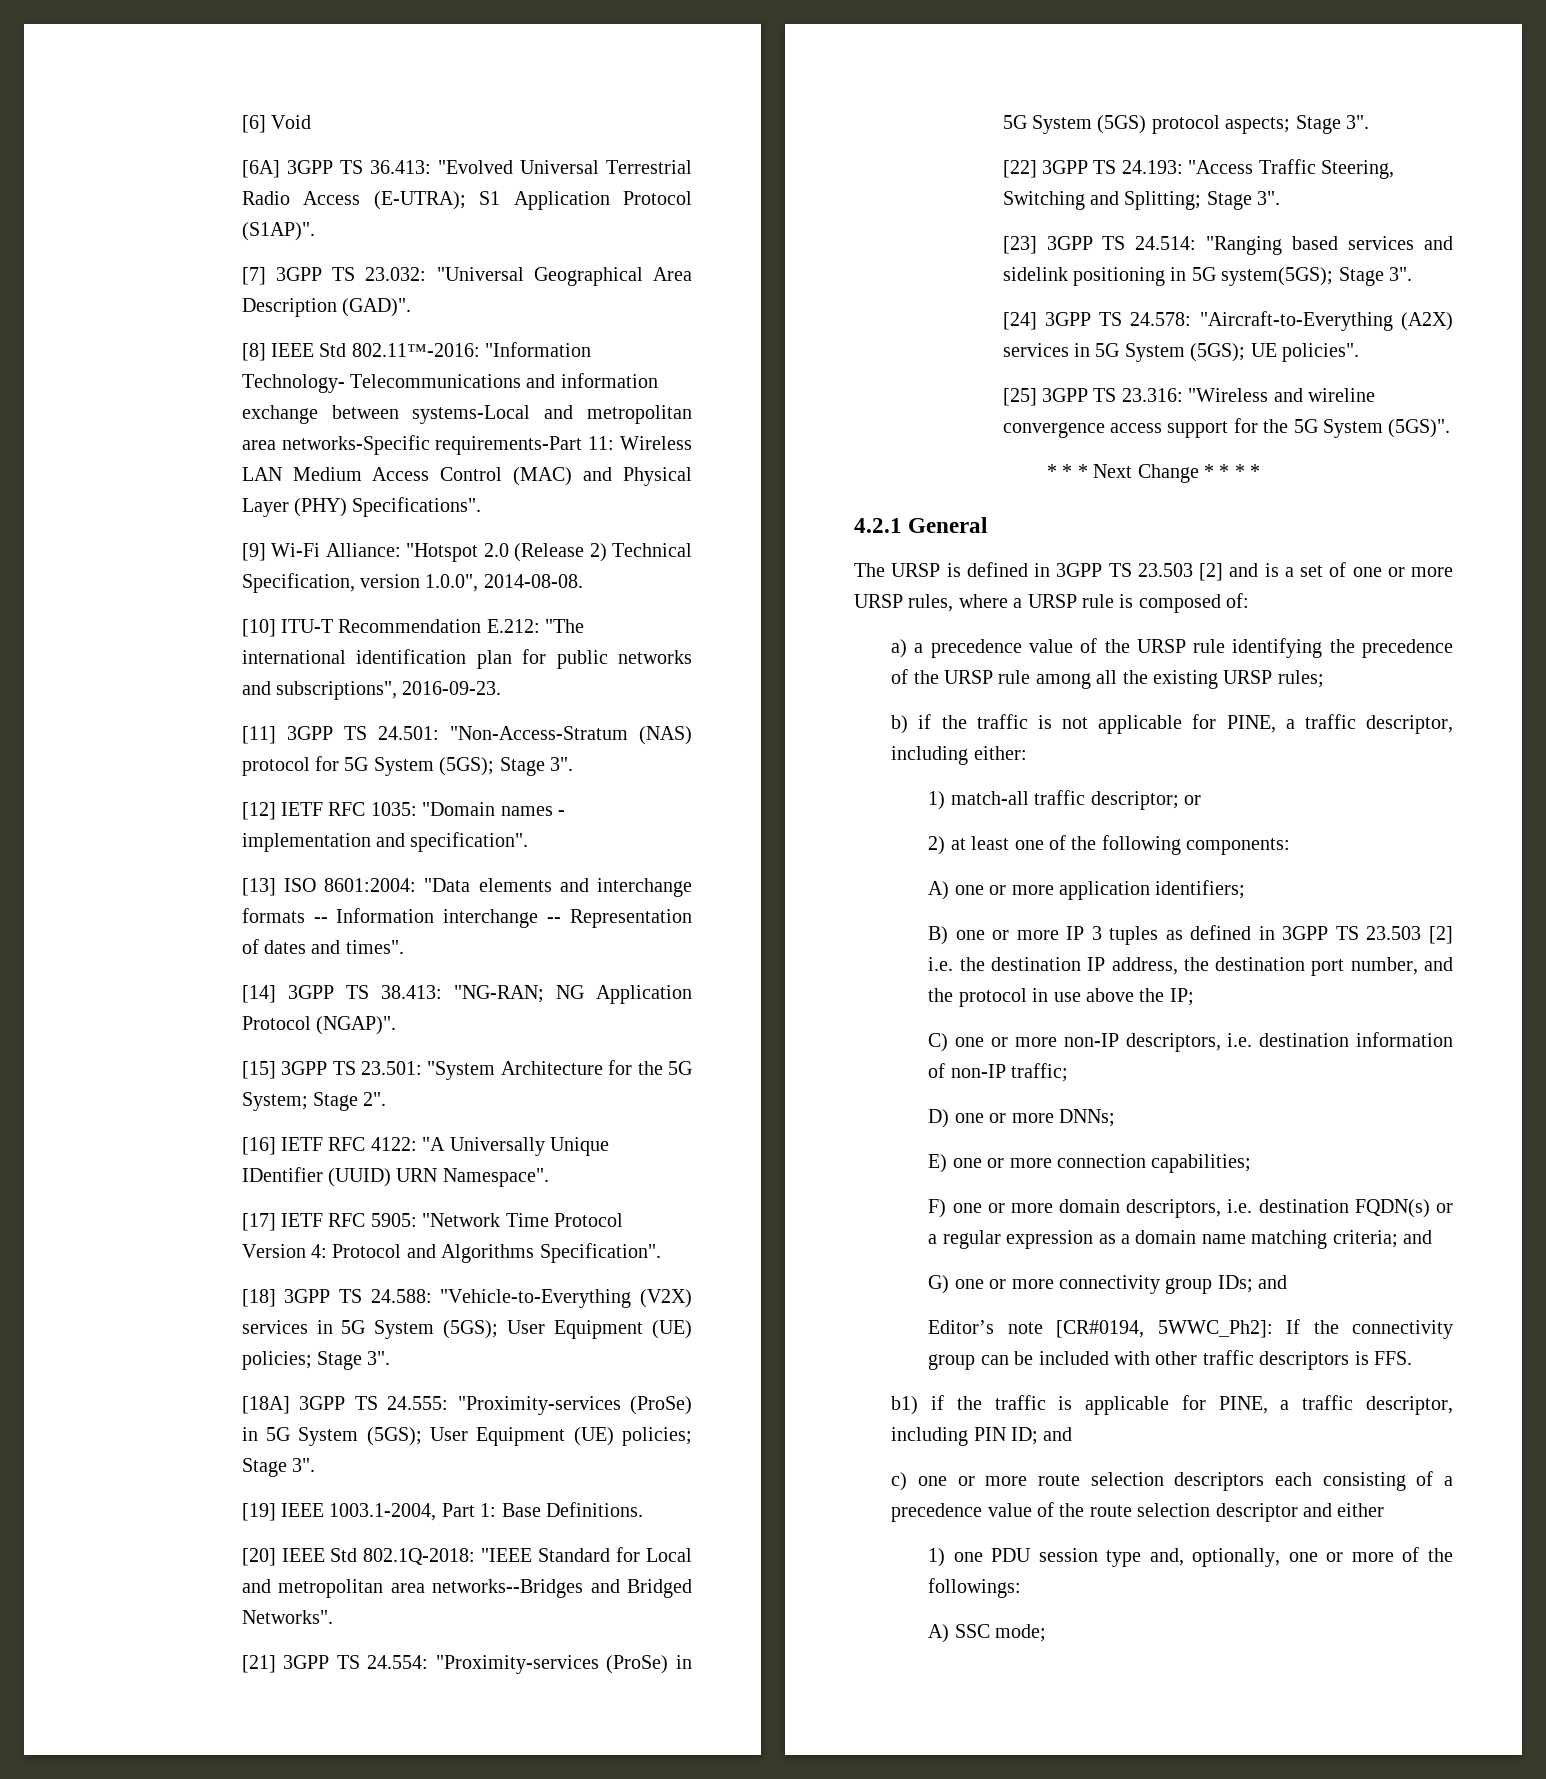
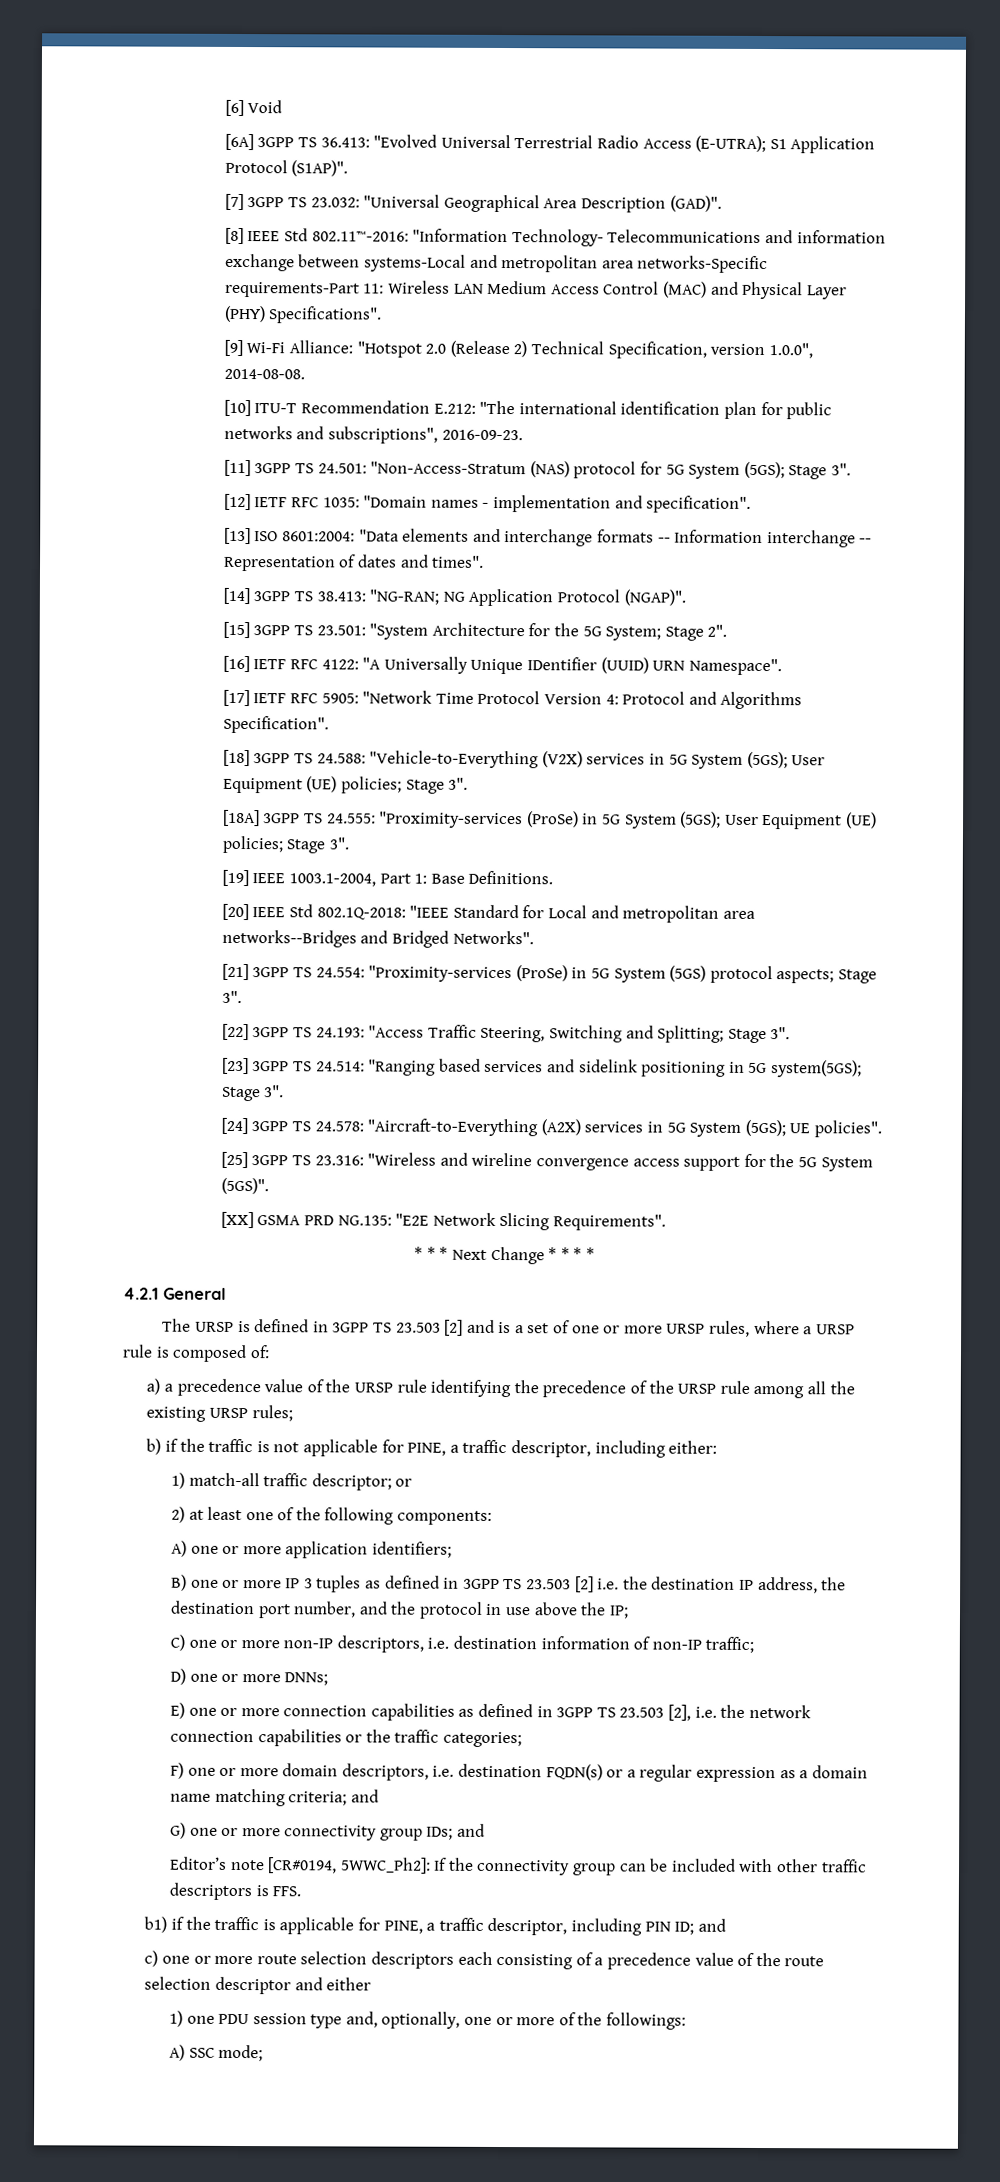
+ [XX] GSMA PRD NG.135: "E2E Network Slicing Requirements".
- E) one or more connection capabilities;
+ E) one or more connection capabilities as defined in 3GPP TS 23.503 [2], i.e. the network connection capabilities or the traffic categories;

